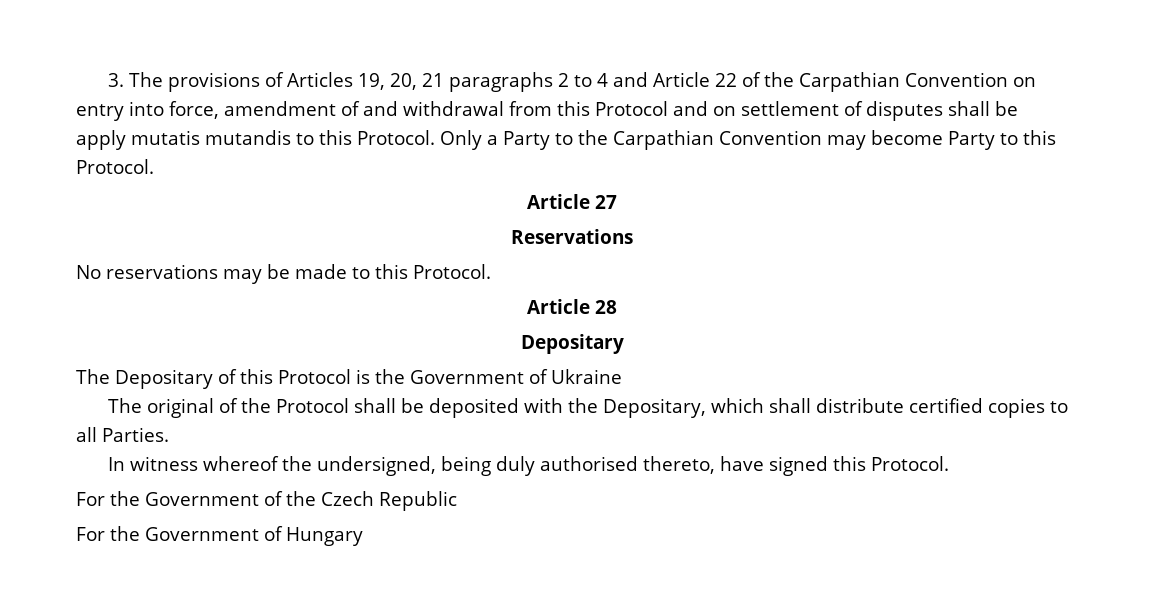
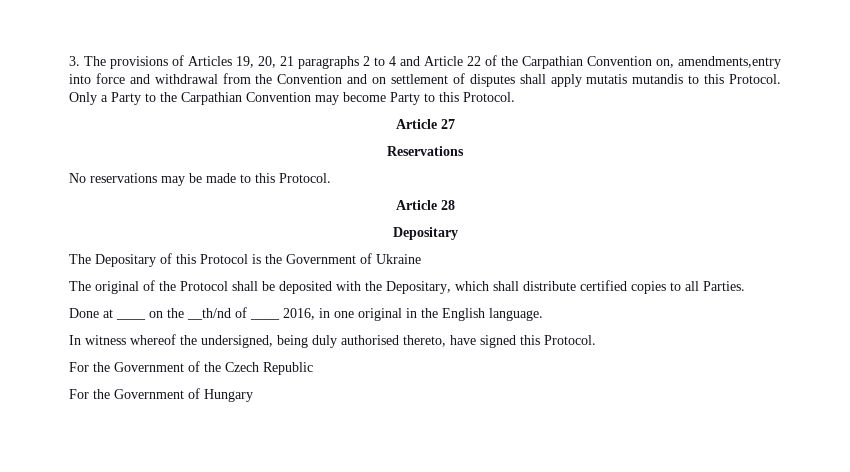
- 3. The provisions of Articles 19, 20, 21 paragraphs 2 to 4 and Article 22 of the Carpathian Convention on entry into force, amendment of and withdrawal from this Protocol and on settlement of disputes shall be apply mutatis mutandis to this Protocol.
+ 3. The provisions of Articles 19, 20, 21 paragraphs 2 to 4 and Article 22 of the Carpathian Convention on, amendments,entry into force and withdrawal from the Convention and on settlement of disputes shall apply mutatis mutandis to this Protocol.
+ Done at ____ on the __th/nd of ____ 2016, in one original in the English language.

